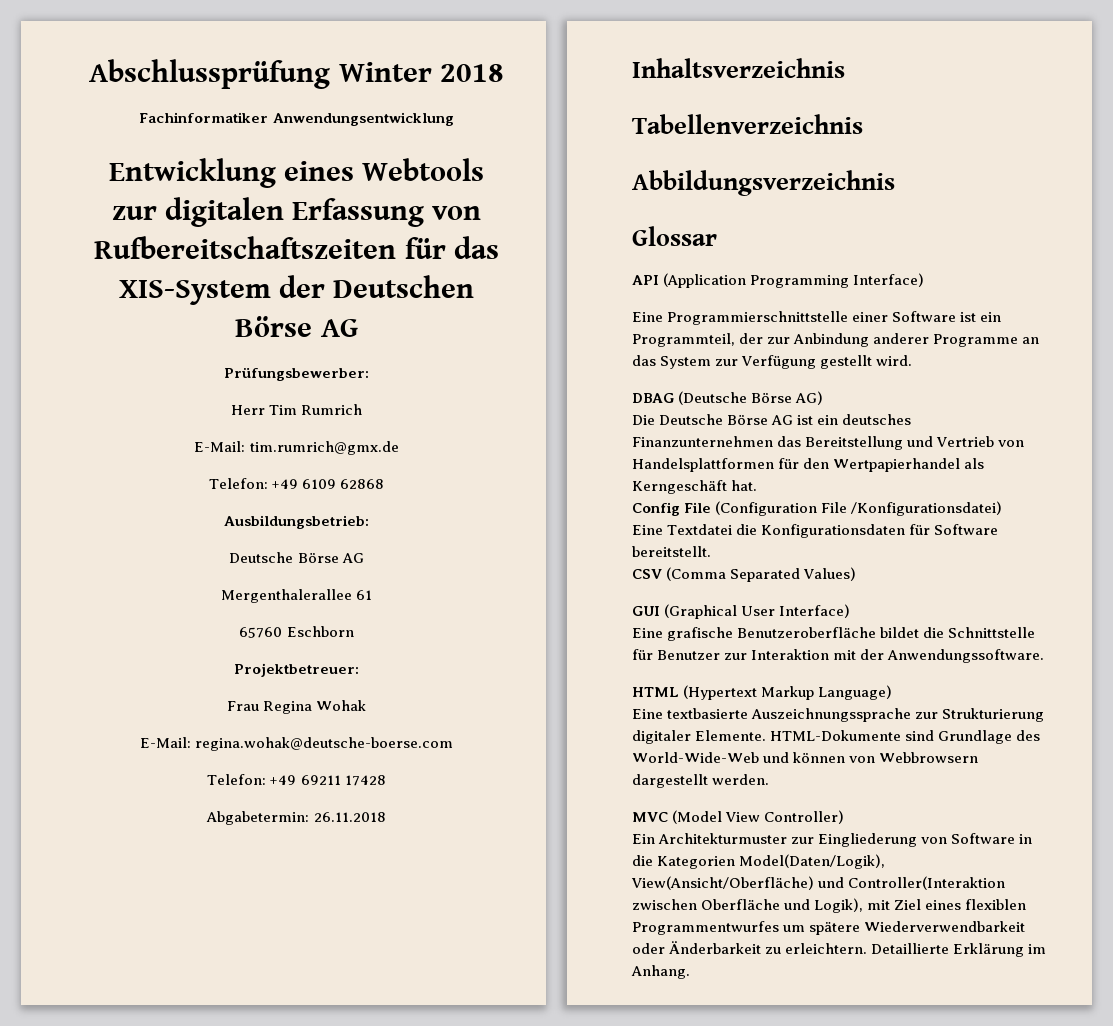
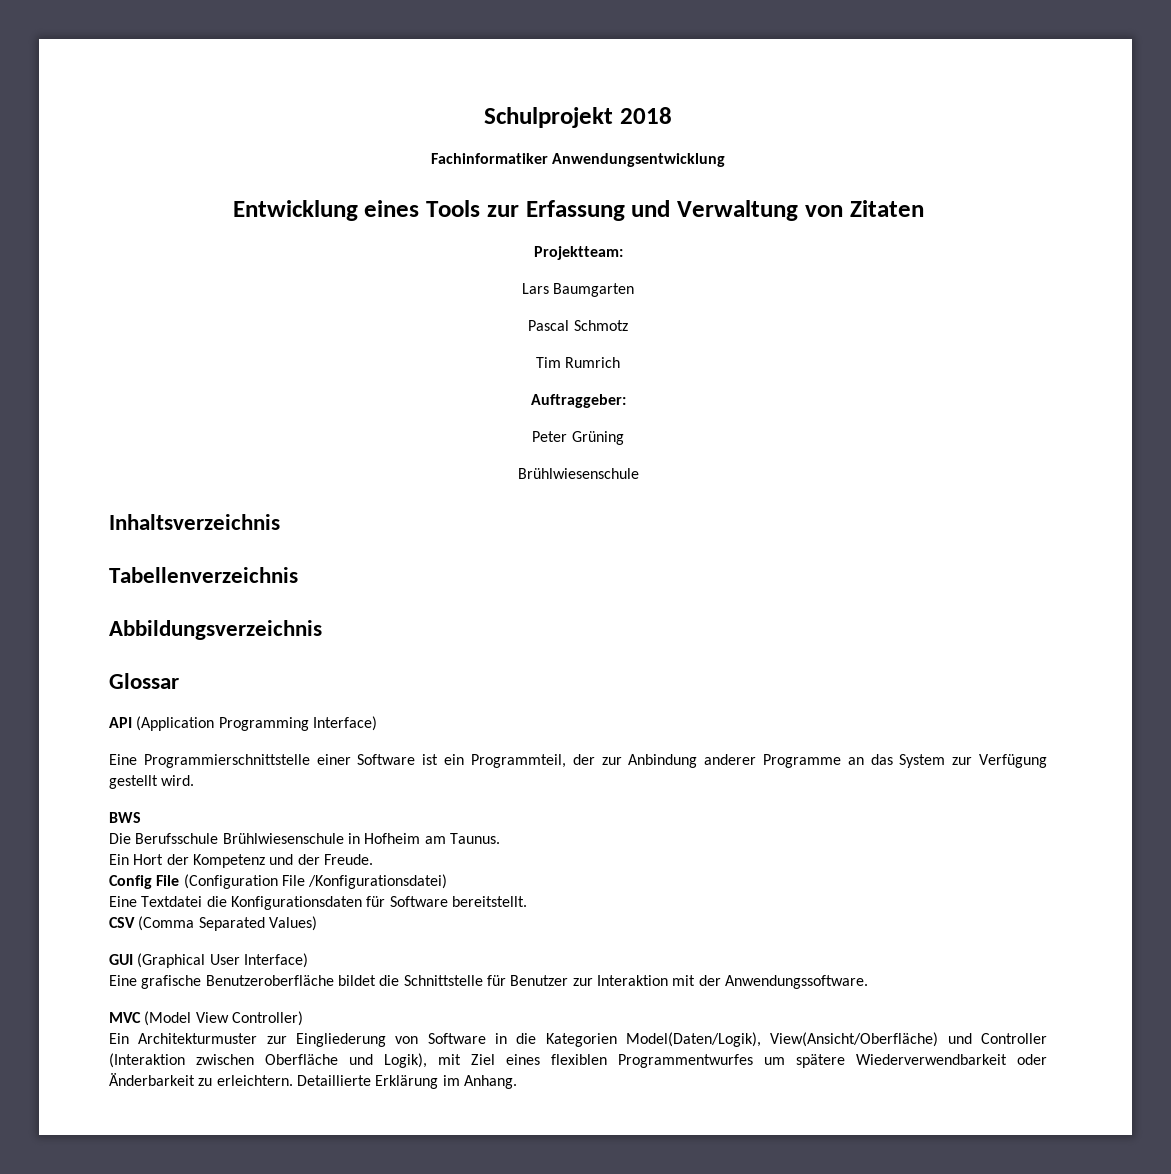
- Abschlussprüfung Winter 2018
+ Schulprojekt 2018
- Entwicklung eines Webtools zur digitalen Erfassung von Rufbereitschaftszeiten für das XIS-System der Deutschen Börse AG
- Prüfungsbewerber:
- Herr Tim Rumrich
- E-Mail: tim.rumrich@gmx.de
- Telefon: +49 6109 62868
- Ausbildungsbetrieb:
- Deutsche Börse AG
- Mergenthalerallee 61
- 65760 Eschborn
- Projektbetreuer:
- Frau Regina Wohak
- E-Mail: regina.wohak@deutsche-boerse.com
- Telefon: +49 69211 17428
- Abgabetermin: 26.11.2018
+ Entwicklung eines Tools zur Erfassung und Verwaltung von Zitaten
+ Projektteam:
+ Lars Baumgarten
+ Pascal Schmotz
+ Tim Rumrich
+ Auftraggeber:
+ Peter Grüning
+ Brühlwiesenschule
- DBAG (Deutsche Börse AG)
- Die Deutsche Börse AG ist ein deutsches Finanzunternehmen das Bereitstellung und Vertrieb von Handelsplattformen für den Wertpapierhandel als Kerngeschäft hat.
+ BWS
+ Die Berufsschule Brühlwiesenschule in Hofheim am Taunus.
+ Ein Hort der Kompetenz und der Freude.
- HTML (Hypertext Markup Language)
- Eine textbasierte Auszeichnungssprache zur Strukturierung digitaler Elemente. HTML-Dokumente sind Grundlage des World-Wide-Web und können von Webbrowsern dargestellt werden.
- Ein Architekturmuster zur Eingliederung von Software in die Kategorien Model(Daten/Logik), View(Ansicht/Oberfläche) und Controller(Interaktion zwischen Oberfläche und Logik), mit Ziel eines flexiblen Programmentwurfes um spätere Wiederverwendbarkeit oder Änderbarkeit zu erleichtern.
+ Ein Architekturmuster zur Eingliederung von Software in die Kategorien Model(Daten/Logik), View(Ansicht/Oberfläche) und Controller (Interaktion zwischen Oberfläche und Logik), mit Ziel eines flexiblen Programmentwurfes um spätere Wiederverwendbarkeit oder Änderbarkeit zu erleichtern.

